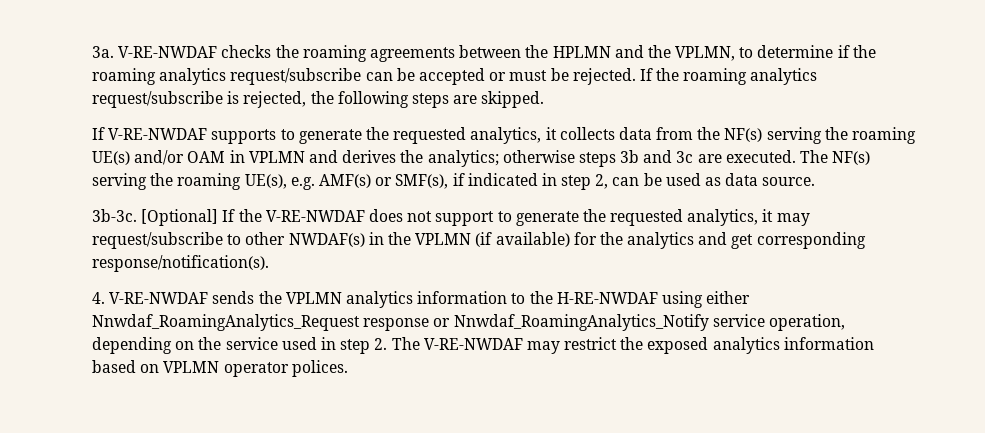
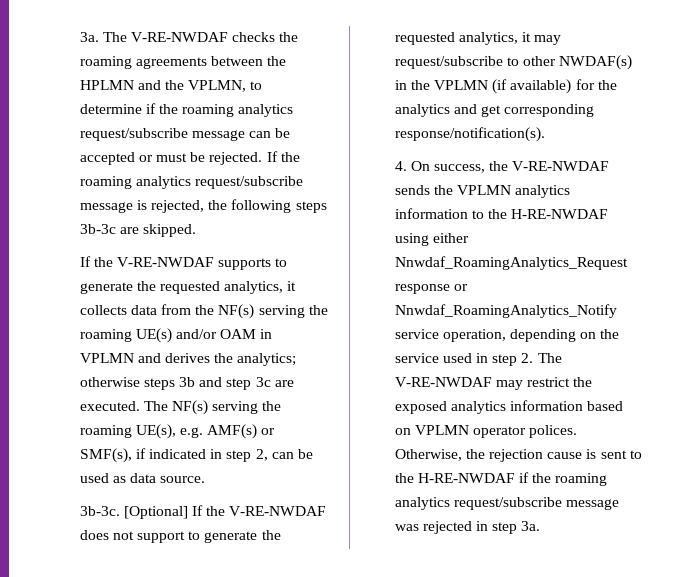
- 3a. V-RE-NWDAF checks the roaming agreements between the HPLMN and the VPLMN, to determine if the roaming analytics request/subscribe can be accepted or must be rejected.
+ 3a. The V-RE-NWDAF checks the roaming agreements between the HPLMN and the VPLMN, to determine if the roaming analytics request/subscribe message can be accepted or must be rejected.
- If the roaming analytics request/subscribe is rejected, the following steps are skipped.
+ If the roaming analytics request/subscribe message is rejected, the following steps 3b-3c are skipped.
- If V-RE-NWDAF supports to generate the requested analytics, it collects data from the NF(s) serving the roaming UE(s) and/or OAM in VPLMN and derives the analytics; otherwise steps 3b and 3c are executed.
+ If the V-RE-NWDAF supports to generate the requested analytics, it collects data from the NF(s) serving the roaming UE(s) and/or OAM in VPLMN and derives the analytics; otherwise steps 3b and step 3c are executed.
- 4. V-RE-NWDAF sends the VPLMN analytics information to the H-RE-NWDAF using either Nnwdaf_RoamingAnalytics_Request response or Nnwdaf_RoamingAnalytics_Notify service operation, depending on the service used in step 2. The V-RE-NWDAF may restrict the exposed analytics information based on VPLMN operator polices.
+ 4. On success, the V-RE-NWDAF sends the VPLMN analytics information to the H-RE-NWDAF using either Nnwdaf_RoamingAnalytics_Request response or Nnwdaf_RoamingAnalytics_Notify service operation, depending on the service used in step 2. The V-RE-NWDAF may restrict the exposed analytics information based on VPLMN operator polices.
+ Otherwise, the rejection cause is sent to the H-RE-NWDAF if the roaming analytics request/subscribe message was rejected in step 3a.

